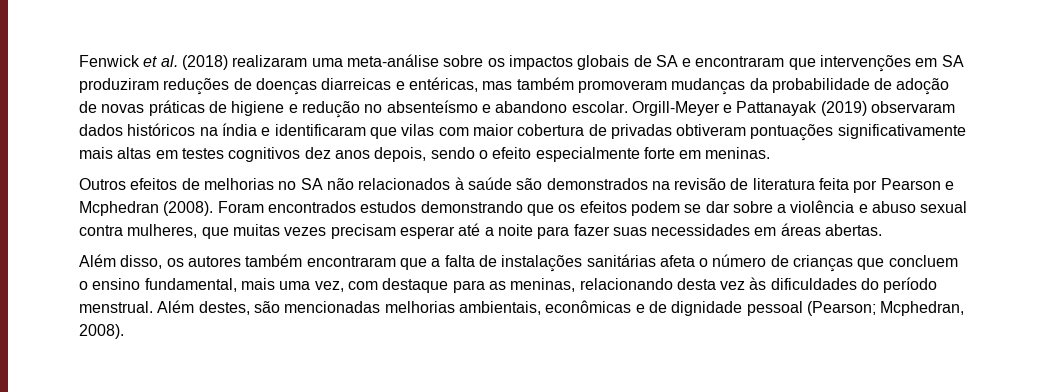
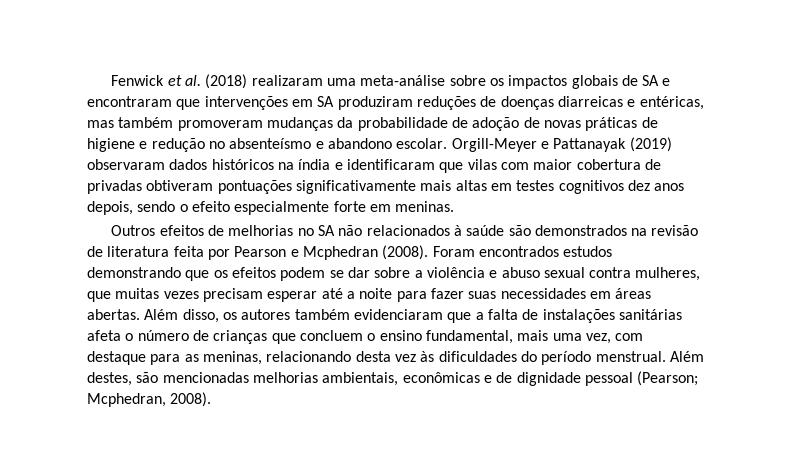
- Foram encontrados estudos demonstrando que os efeitos podem se dar sobre a violência e abuso sexual contra mulheres, que muitas vezes precisam esperar até a noite para fazer suas necessidades em áreas abertas.
- Além disso, os autores também encontraram que a falta de instalações sanitárias afeta o número de crianças que concluem o ensino fundamental, mais uma vez, com destaque para as meninas, relacionando desta vez às dificuldades do período menstrual.
+ Foram encontrados estudos demonstrando que os efeitos podem se dar sobre a violência e abuso sexual contra mulheres, que muitas vezes precisam esperar até a noite para fazer suas necessidades em áreas abertas. Além disso, os autores também evidenciaram que a falta de instalações sanitárias afeta o número de crianças que concluem o ensino fundamental, mais uma vez, com destaque para as meninas, relacionando desta vez às dificuldades do período menstrual.

